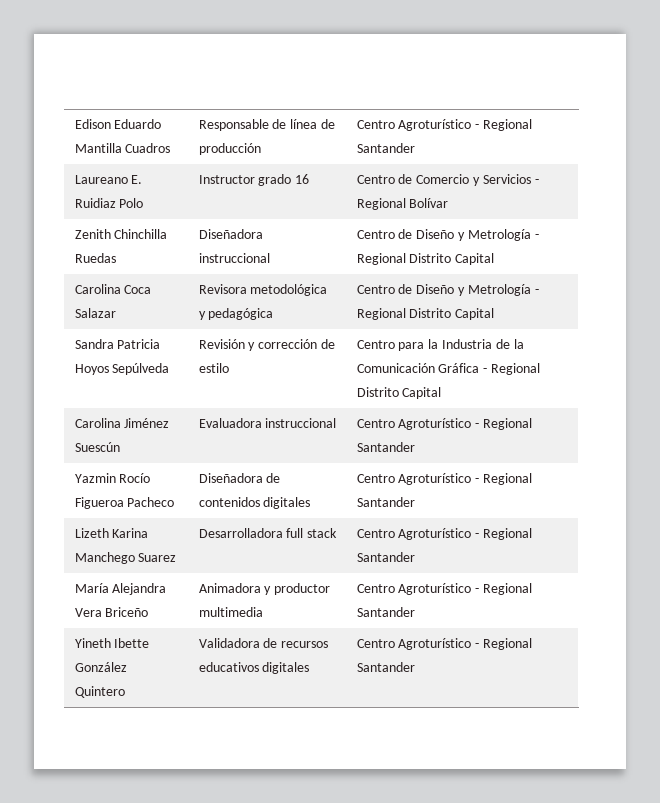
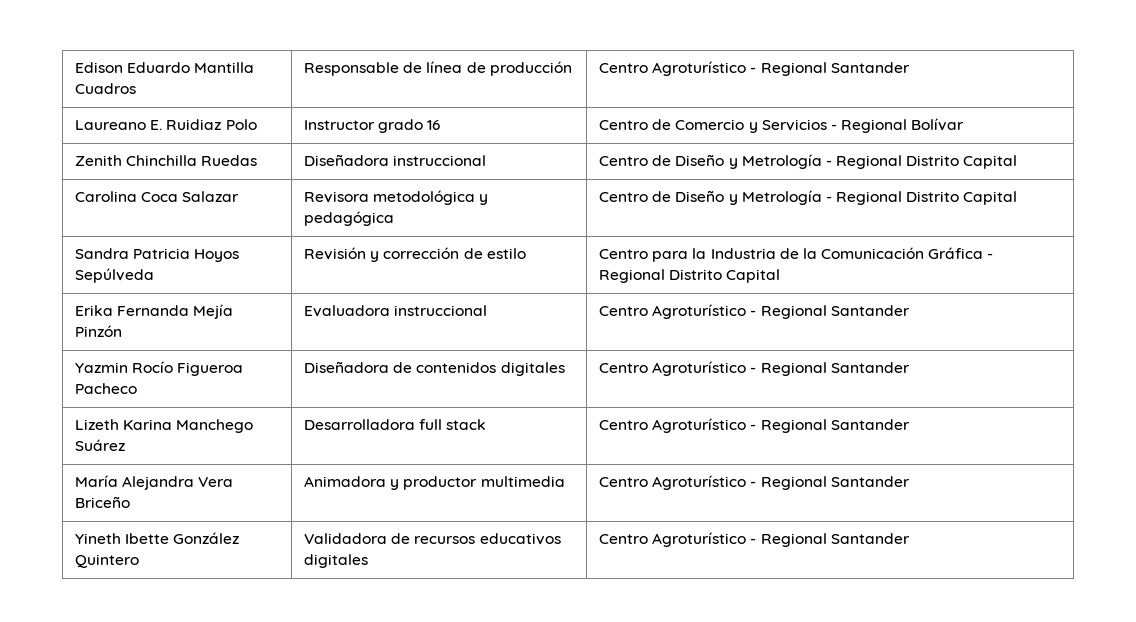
- Carolina Jiménez Suescún | Evaluadora instruccional | Centro Agroturístico - Regional Santander
+ Erika Fernanda Mejía Pinzón | Evaluadora instruccional | Centro Agroturístico - Regional Santander
- Lizeth Karina Manchego Suarez | Desarrolladora full stack | Centro Agroturístico - Regional Santander
+ Lizeth Karina Manchego Suárez | Desarrolladora full stack | Centro Agroturístico - Regional Santander

